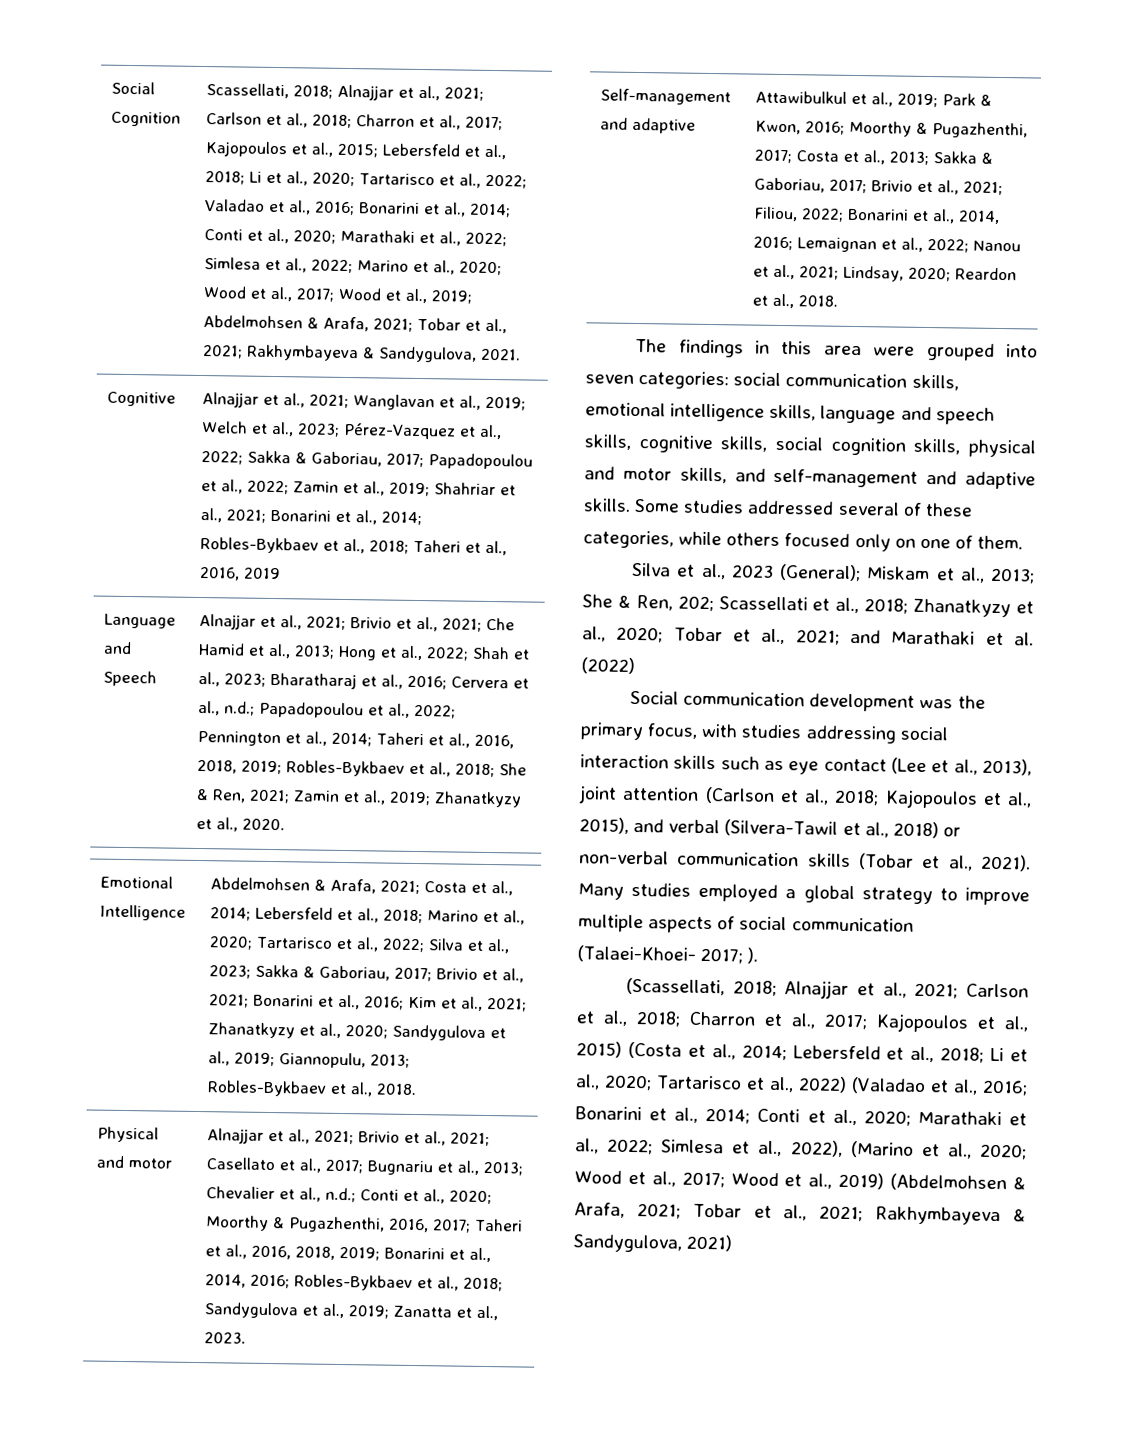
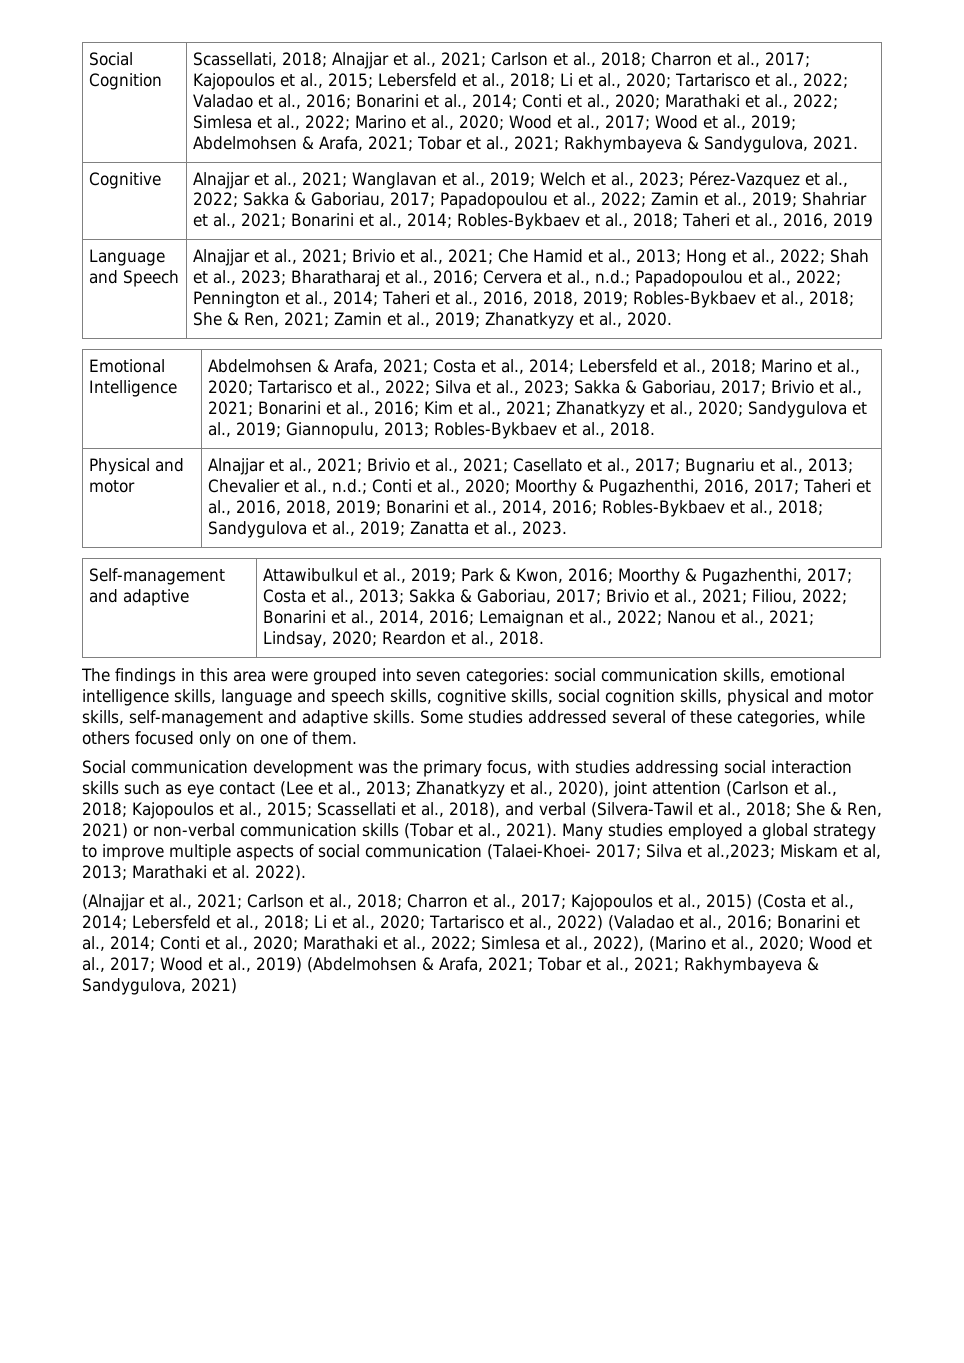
- The findings in this area were grouped into seven categories: social communication skills, emotional intelligence skills, language and speech skills, cognitive skills, social cognition skills, physical and motor skills, and self-management and adaptive skills.
+ The findings in this area were grouped into seven categories: social communication skills, emotional intelligence skills, language and speech skills, cognitive skills, social cognition skills, physical and motor skills, self-management and adaptive skills.
- Silva et al., 2023 (General); Miskam et al., 2013; She & Ren, 202; Scassellati et al., 2018; Zhanatkyzy et al., 2020; Tobar et al., 2021; and Marathaki et al. (2022)
- Social communication development was the primary focus, with studies addressing social interaction skills such as eye contact (Lee et al., 2013), joint attention (Carlson et al., 2018; Kajopoulos et al., 2015), and verbal (Silvera-Tawil et al., 2018) or non-verbal communication skills (Tobar et al., 2021).
+ Social communication development was the primary focus, with studies addressing social interaction skills such as eye contact (Lee et al., 2013; Zhanatkyzy et al., 2020), joint attention (Carlson et al., 2018; Kajopoulos et al., 2015; Scassellati et al., 2018), and verbal (Silvera-Tawil et al., 2018; She & Ren, 2021) or non-verbal communication skills (Tobar et al., 2021).
- ).
- (Scassellati, 2018; Alnajjar et al., 2021;
+ Silva et al.,2023; Miskam et al, 2013; Marathaki et al. 2022).
+ (Alnajjar et al., 2021;

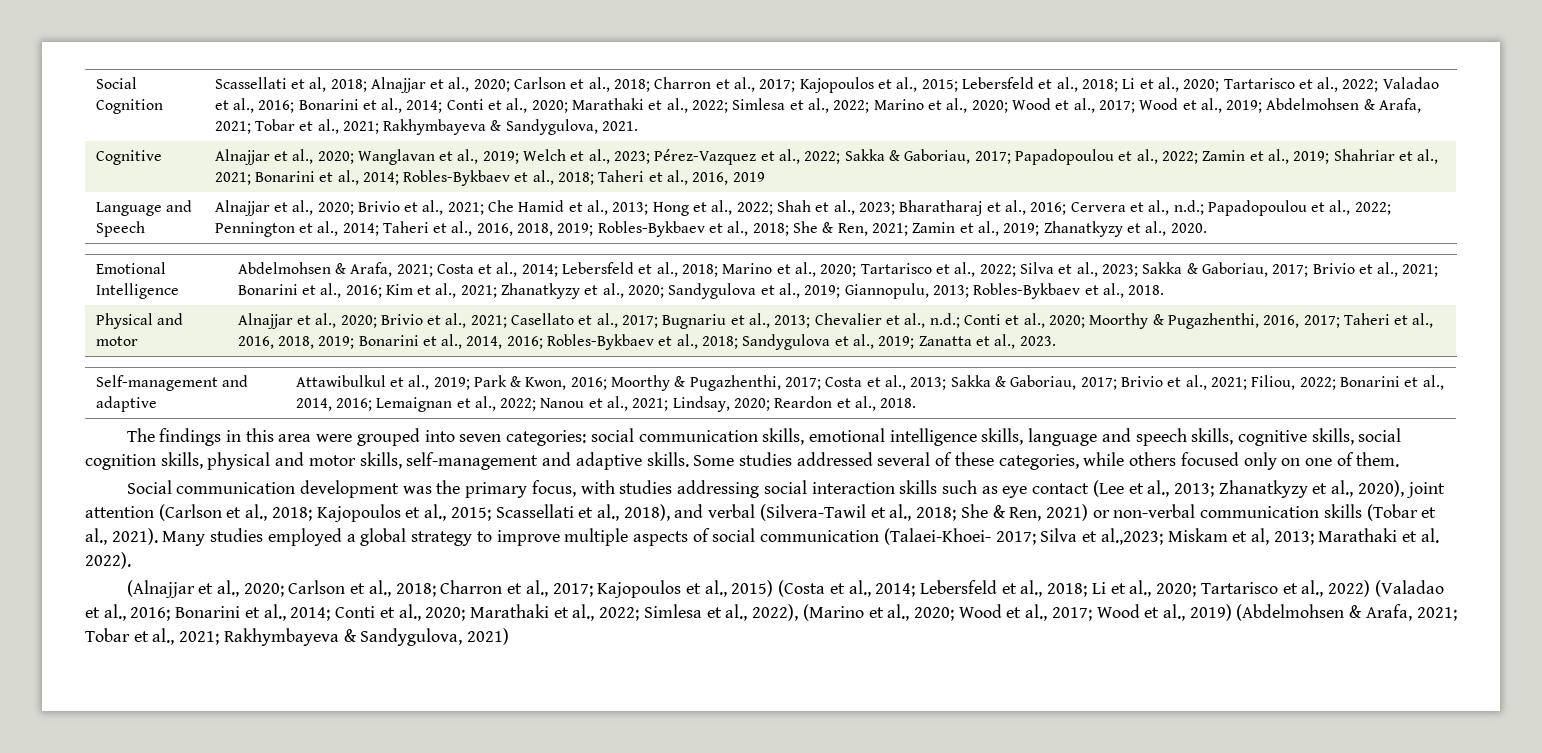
- Scassellati, 2018; Alnajjar et al., 2021;
+ Scassellati et al, 2018; Alnajjar et al., 2020;
- Alnajjar et al., 2021; Wanglavan et al., 2019; Welch et al., 2023; Pérez-Vazquez et al., 2022; Sakka & Gaboriau, 2017; Papadopoulou et al., 2022; Zamin et al., 2019; Shahriar et al., 2021; Bonarini et al., 2014; Robles-Bykbaev et al., 2018; Taheri et al., 2016, 2019
+ Alnajjar et al., 2020; Wanglavan et al., 2019; Welch et al., 2023; Pérez-Vazquez et al., 2022; Sakka & Gaboriau, 2017; Papadopoulou et al., 2022; Zamin et al., 2019; Shahriar et al., 2021; Bonarini et al., 2014; Robles-Bykbaev et al., 2018; Taheri et al., 2016, 2019
- Alnajjar et al., 2021; Brivio et al., 2021; Che Hamid et al., 2013; Hong et al., 2022; Shah et al., 2023; Bharatharaj et al., 2016; Cervera et al., n.d.; Papadopoulou et al., 2022; Pennington et al., 2014; Taheri et al., 2016, 2018, 2019; Robles-Bykbaev et al., 2018; She & Ren, 2021; Zamin et al., 2019; Zhanatkyzy et al., 2020.
+ Alnajjar et al., 2020; Brivio et al., 2021; Che Hamid et al., 2013; Hong et al., 2022; Shah et al., 2023; Bharatharaj et al., 2016; Cervera et al., n.d.; Papadopoulou et al., 2022; Pennington et al., 2014; Taheri et al., 2016, 2018, 2019; Robles-Bykbaev et al., 2018; She & Ren, 2021; Zamin et al., 2019; Zhanatkyzy et al., 2020.
- Alnajjar et al., 2021; Brivio et al., 2021; Casellato et al., 2017; Bugnariu et al., 2013; Chevalier et al., n.d.; Conti et al., 2020; Moorthy & Pugazhenthi, 2016, 2017; Taheri et al., 2016, 2018, 2019; Bonarini et al., 2014, 2016; Robles-Bykbaev et al., 2018; Sandygulova et al., 2019; Zanatta et al., 2023.
+ Alnajjar et al., 2020; Brivio et al., 2021; Casellato et al., 2017; Bugnariu et al., 2013; Chevalier et al., n.d.; Conti et al., 2020; Moorthy & Pugazhenthi, 2016, 2017; Taheri et al., 2016, 2018, 2019; Bonarini et al., 2014, 2016; Robles-Bykbaev et al., 2018; Sandygulova et al., 2019; Zanatta et al., 2023.
- (Alnajjar et al., 2021;
+ (Alnajjar et al., 2020;

